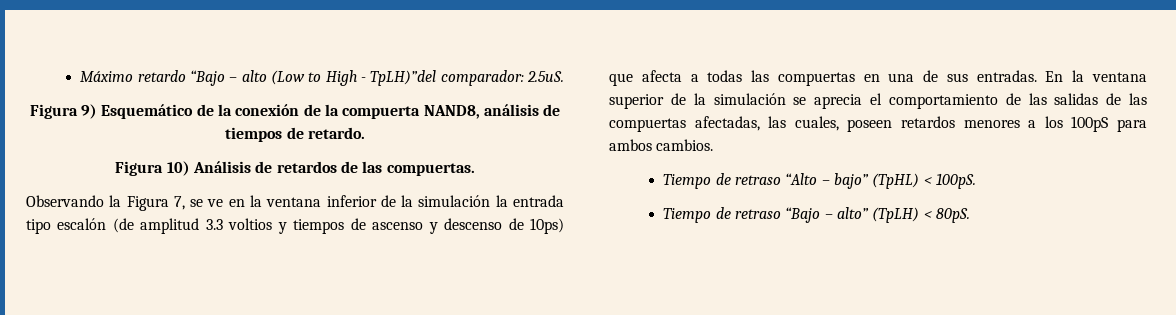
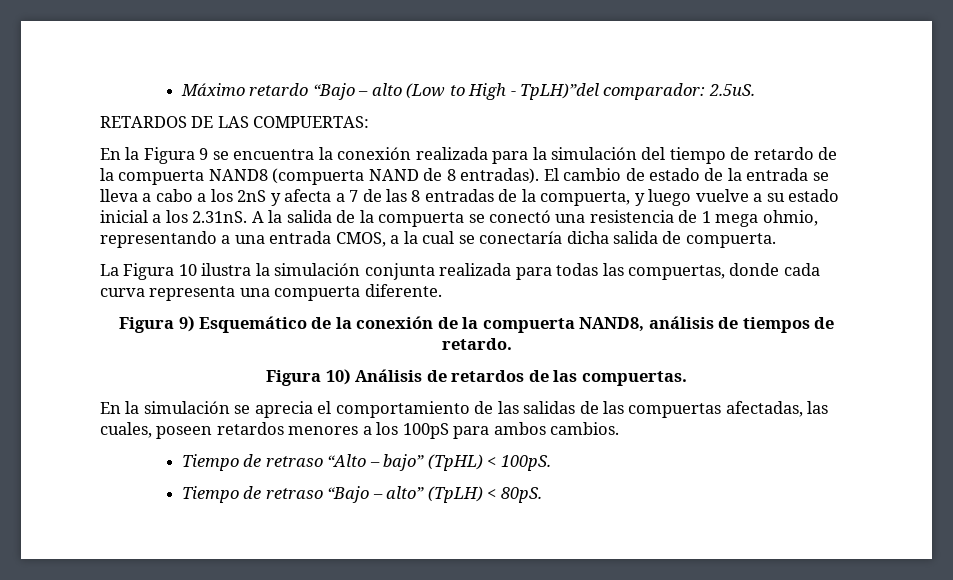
+ RETARDOS DE LAS COMPUERTAS:
+ En la Figura 9 se encuentra la conexión realizada para la simulación del tiempo de retardo de la compuerta NAND8 (compuerta NAND de 8 entradas). El cambio de estado de la entrada se lleva a cabo a los 2nS y afecta a 7 de las 8 entradas de la compuerta, y luego vuelve a su estado inicial a los 2.31nS. A la salida de la compuerta se conectó una resistencia de 1 mega ohmio, representando a una entrada CMOS, a la cual se conectaría dicha salida de compuerta.
+ La Figura 10 ilustra la simulación conjunta realizada para todas las compuertas, donde cada curva representa una compuerta diferente.
- Observando la Figura 7, se ve en la ventana inferior de la simulación la entrada tipo escalón (de amplitud 3.3 voltios y tiempos de ascenso y descenso de 10ps) que afecta a todas las compuertas en una de sus entradas. En la ventana superior de la simulación se aprecia el comportamiento de las salidas de las compuertas afectadas, las cuales, poseen retardos menores a los 100pS para ambos cambios.
+ En la simulación se aprecia el comportamiento de las salidas de las compuertas afectadas, las cuales, poseen retardos menores a los 100pS para ambos cambios.

